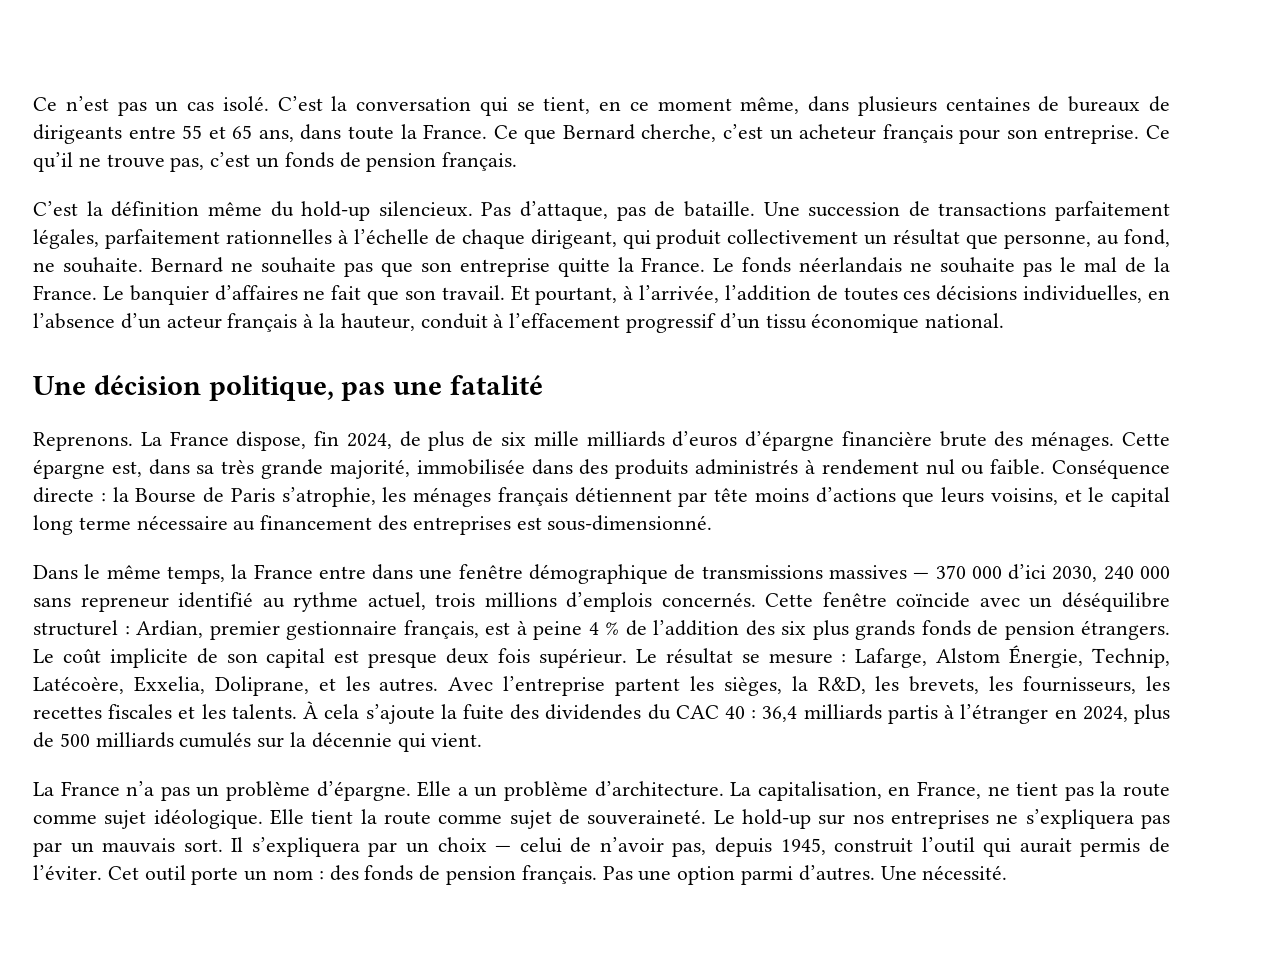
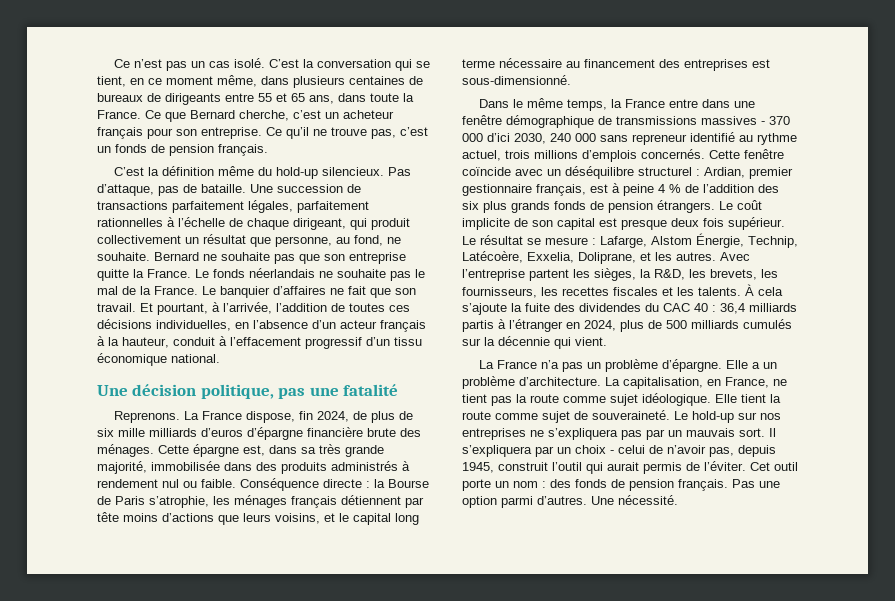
- Dans le même temps, la France entre dans une fenêtre démographique de transmissions massives — 370 000 d’ici 2030, 240 000 sans repreneur identifié au rythme actuel, trois millions d’emplois concernés.
+ Dans le même temps, la France entre dans une fenêtre démographique de transmissions massives - 370 000 d’ici 2030, 240 000 sans repreneur identifié au rythme actuel, trois millions d’emplois concernés.
- Il s’expliquera par un choix — celui de n’avoir pas, depuis 1945, construit l’outil qui aurait permis de l’éviter.
+ Il s’expliquera par un choix - celui de n’avoir pas, depuis 1945, construit l’outil qui aurait permis de l’éviter.

